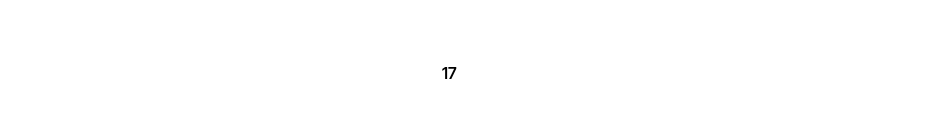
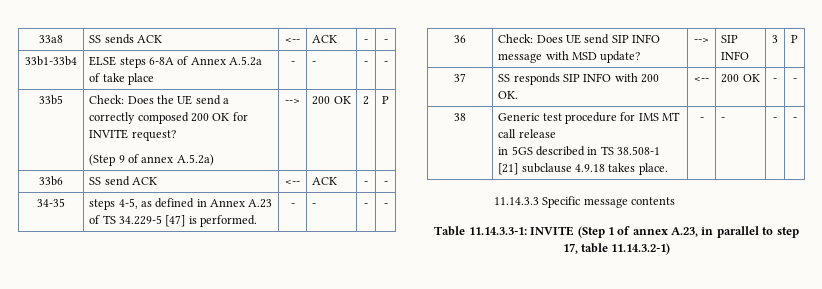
- 17
+ 33a8 | SS sends ACK | <-- | ACK | - | -
+ 33b1-33b4 | ELSE steps 6-8A of Annex A.5.2a of take place | - | - | - | -
+ 33b5 | Check: Does the UE send a correctly composed 200 OK for INVITE request?
+ (Step 9 of annex A.5.2a) | --> | 200 OK | 2 | P
+ 33b6 | SS send ACK | <-- | ACK | - | -
+ 34-35 | steps 4-5, as defined in Annex A.23 of TS 34.229-5 [47] is performed. | - | - | - | -
+ 36 | Check: Does UE send SIP INFO message with MSD update? | --> | SIP INFO | 3 | P
+ 37 | SS responds SIP INFO with 200 OK. | <-- | 200 OK | - | -
+ 38 | Generic test procedure for IMS MT call release
+ in 5GS described in TS 38.508-1 [21] subclause 4.9.18 takes place. | - | - | - | -
+ 11.14.3.3 Specific message contents
+ Table 11.14.3.3-1: INVITE (Step 1 of annex A.23, in parallel to step 17, table 11.14.3.2-1)

